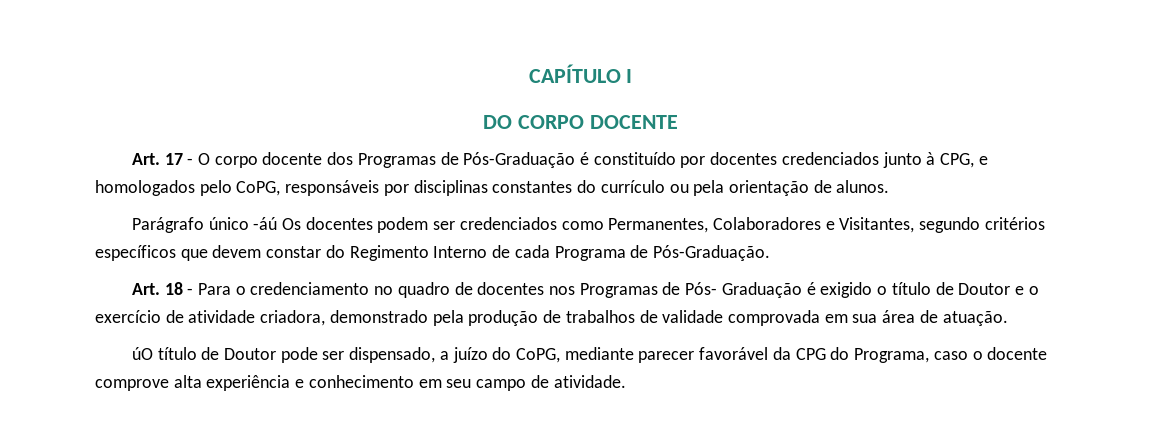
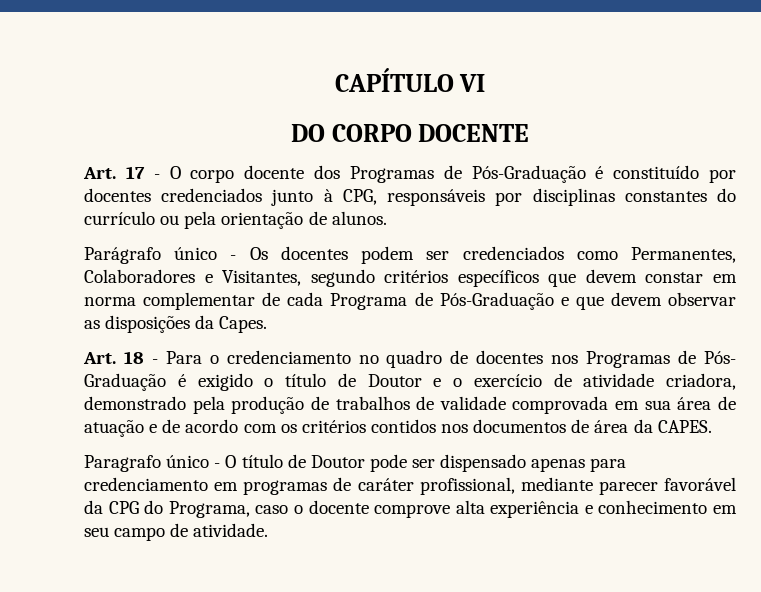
- CAPÍTULO I
+ CAPÍTULO VI
- Art. 17 - O corpo docente dos Programas de Pós-Graduação é constituído por docentes credenciados junto à CPG, e homologados pelo CoPG, responsáveis por disciplinas constantes do currículo ou pela orientação de alunos.
+ Art. 17 - O corpo docente dos Programas de Pós-Graduação é constituído por docentes credenciados junto à CPG, responsáveis por disciplinas constantes do currículo ou pela orientação de alunos.
- Parágrafo único -áú Os docentes podem ser credenciados como Permanentes, Colaboradores e Visitantes, segundo critérios específicos que devem constar do Regimento Interno de cada Programa de Pós-Graduação.
+ Parágrafo único - Os docentes podem ser credenciados como Permanentes, Colaboradores e Visitantes, segundo critérios específicos que devem constar em norma complementar de cada Programa de Pós-Graduação e que devem observar as disposições da Capes.
- Art. 18 - Para o credenciamento no quadro de docentes nos Programas de Pós- Graduação é exigido o título de Doutor e o exercício de atividade criadora, demonstrado pela produção de trabalhos de validade comprovada em sua área de atuação.
- úO título de Doutor pode ser dispensado, a juízo do CoPG, mediante parecer favorável da CPG do Programa, caso o docente comprove alta experiência e conhecimento em seu campo de atividade.
+ Art. 18 - Para o credenciamento no quadro de docentes nos Programas de Pós- Graduação é exigido o título de Doutor e o exercício de atividade criadora, demonstrado pela produção de trabalhos de validade comprovada em sua área de atuação e de acordo com os critérios contidos nos documentos de área da CAPES.
+ Paragrafo único - O título de Doutor pode ser dispensado apenas para credenciamento em programas de caráter profissional, mediante parecer favorável da CPG do Programa, caso o docente comprove alta experiência e conhecimento em seu campo de atividade.

